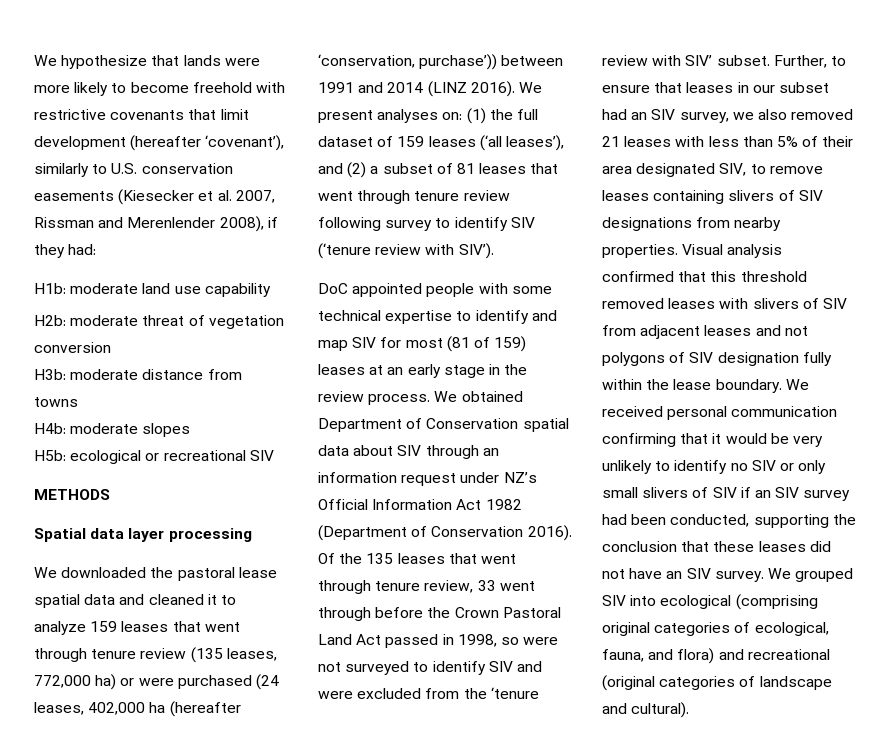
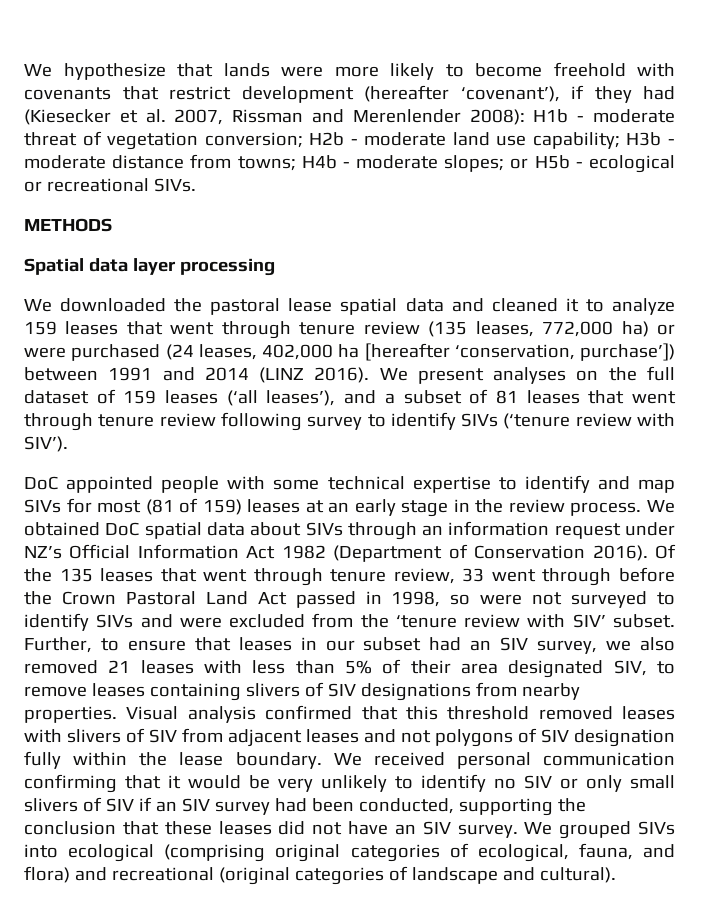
- We hypothesize that lands were more likely to become freehold with restrictive covenants that limit development (hereafter ‘covenant’), similarly to U.S. conservation easements (Kiesecker et al. 2007, Rissman and Merenlender 2008), if they had:
- H1b: moderate land use capability
- H2b: moderate threat of vegetation conversion
- H3b: moderate distance from towns
- H4b: moderate slopes
- H5b: ecological or recreational SIV
+ We hypothesize that lands were more likely to become freehold with covenants that restrict development (hereafter ‘covenant’), if they had (Kiesecker et al. 2007, Rissman and Merenlender 2008): H1b - moderate threat of vegetation conversion; H2b - moderate land use capability; H3b - moderate distance from towns; H4b - moderate slopes; or H5b - ecological or recreational SIVs.
- We downloaded the pastoral lease spatial data and cleaned it to analyze 159 leases that went through tenure review (135 leases, 772,000 ha) or were purchased (24 leases, 402,000 ha (hereafter ‘conservation, purchase’)) between 1991 and 2014 (LINZ 2016).
+ We downloaded the pastoral lease spatial data and cleaned it to analyze 159 leases that went through tenure review (135 leases, 772,000 ha) or were purchased (24 leases, 402,000 ha [hereafter ‘conservation, purchase’]) between 1991 and 2014 (LINZ 2016).
- We present analyses on: (1) the full dataset of 159 leases (‘all leases’), and (2) a subset of 81 leases that went through tenure review following survey to identify SIV (‘tenure review with SIV’).
+ We present analyses on the full dataset of 159 leases (‘all leases’), and a subset of 81 leases that went through tenure review following survey to identify SIVs (‘tenure review with SIV’).
- DoC appointed people with some technical expertise to identify and map SIV for most (81 of 159) leases at an early stage in the review process.
+ DoC appointed people with some technical expertise to identify and map SIVs for most (81 of 159) leases at an early stage in the review process.
- We obtained Department of Conservation spatial data about SIV through an information request under NZ’s Official Information Act 1982 (Department of Conservation 2016).
+ We obtained DoC spatial data about SIVs through an information request under NZ’s Official Information Act 1982 (Department of Conservation 2016).
- Of the 135 leases that went through tenure review, 33 went through before the Crown Pastoral Land Act passed in 1998, so were not surveyed to identify SIV and were excluded from the ‘tenure review with SIV’ subset.
+ Of the 135 leases that went through tenure review, 33 went through before the Crown Pastoral Land Act passed in 1998, so were not surveyed to identify SIVs and were excluded from the ‘tenure review with SIV’ subset.
- We grouped SIV into ecological (comprising original categories of ecological, fauna, and flora) and recreational (original categories of landscape and cultural).
+ We grouped SIVs into ecological (comprising original categories of ecological, fauna, and flora) and recreational (original categories of landscape and cultural).

